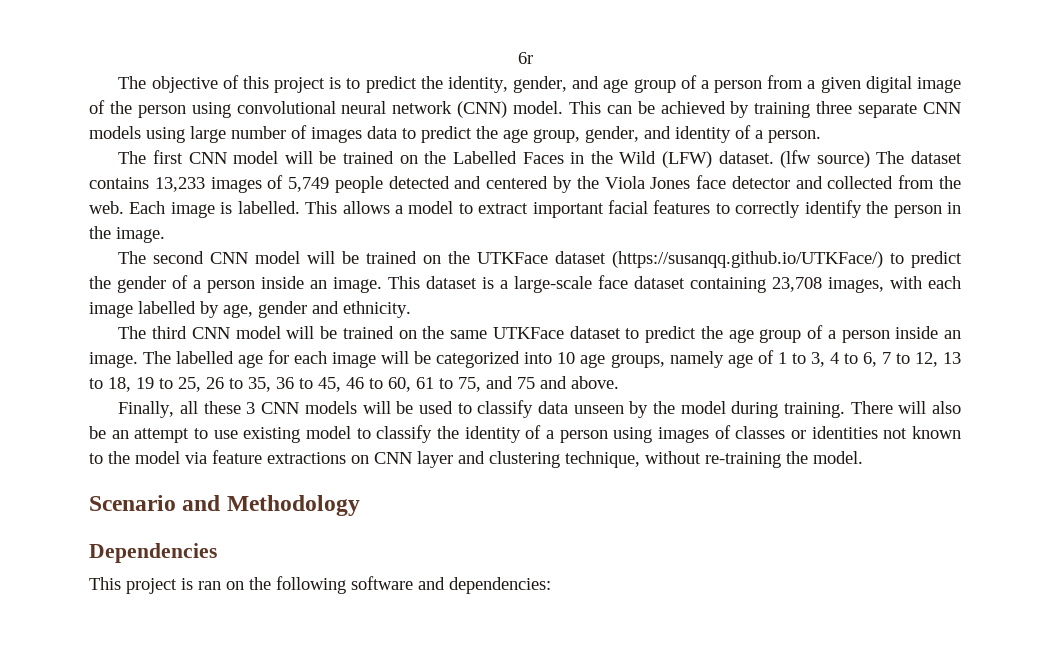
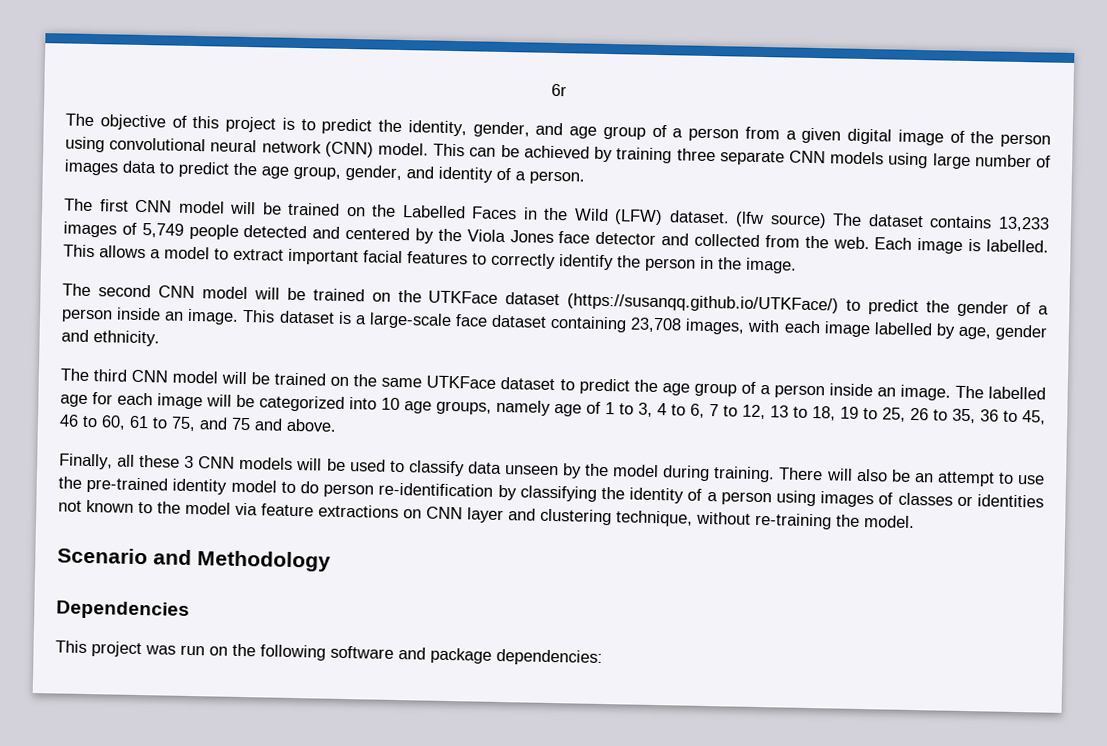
- There will also be an attempt to use existing model to classify the identity of a person using images of classes or identities not known to the model via feature extractions on CNN layer and clustering technique, without re-training the model.
+ There will also be an attempt to use the pre-trained identity model to do person re-identification by classifying the identity of a person using images of classes or identities not known to the model via feature extractions on CNN layer and clustering technique, without re-training the model.
- This project is ran on the following software and dependencies:
+ This project was run on the following software and package dependencies:

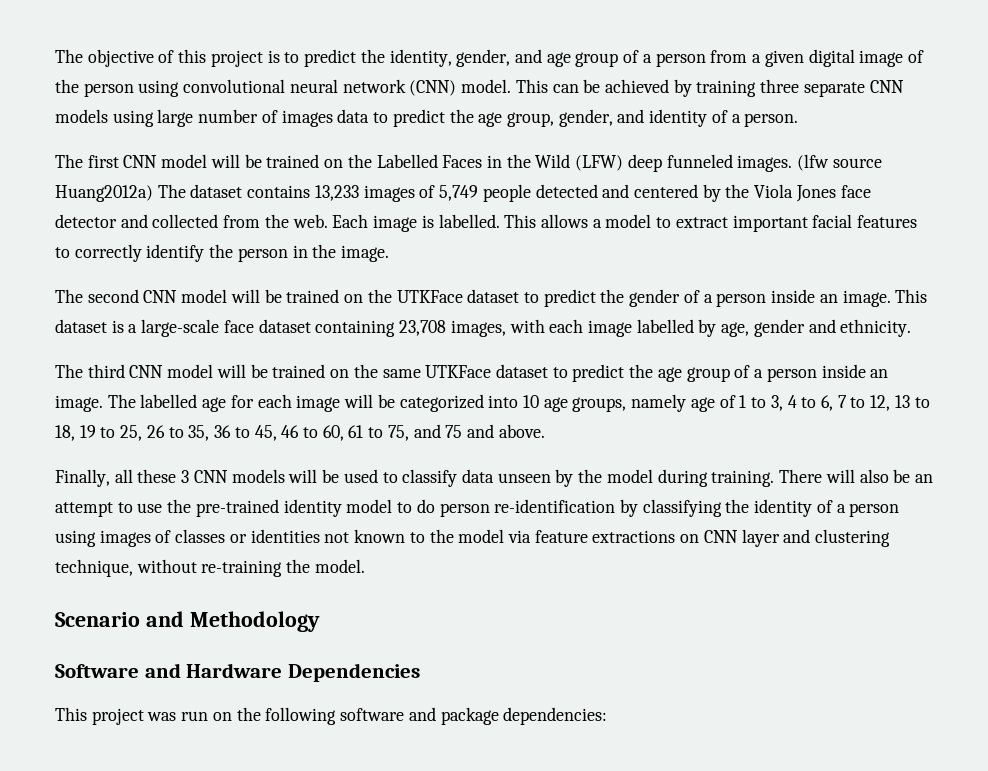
- 6r
- The first CNN model will be trained on the Labelled Faces in the Wild (LFW) dataset. (lfw source) The dataset contains 13,233 images of 5,749 people detected and centered by the Viola Jones face detector and collected from the web.
+ The first CNN model will be trained on the Labelled Faces in the Wild (LFW) deep funneled images. (lfw source Huang2012a) The dataset contains 13,233 images of 5,749 people detected and centered by the Viola Jones face detector and collected from the web.
- The second CNN model will be trained on the UTKFace dataset (https://susanqq.github.io/UTKFace/) to predict the gender of a person inside an image.
+ The second CNN model will be trained on the UTKFace dataset to predict the gender of a person inside an image.
- Dependencies
+ Software and Hardware Dependencies

